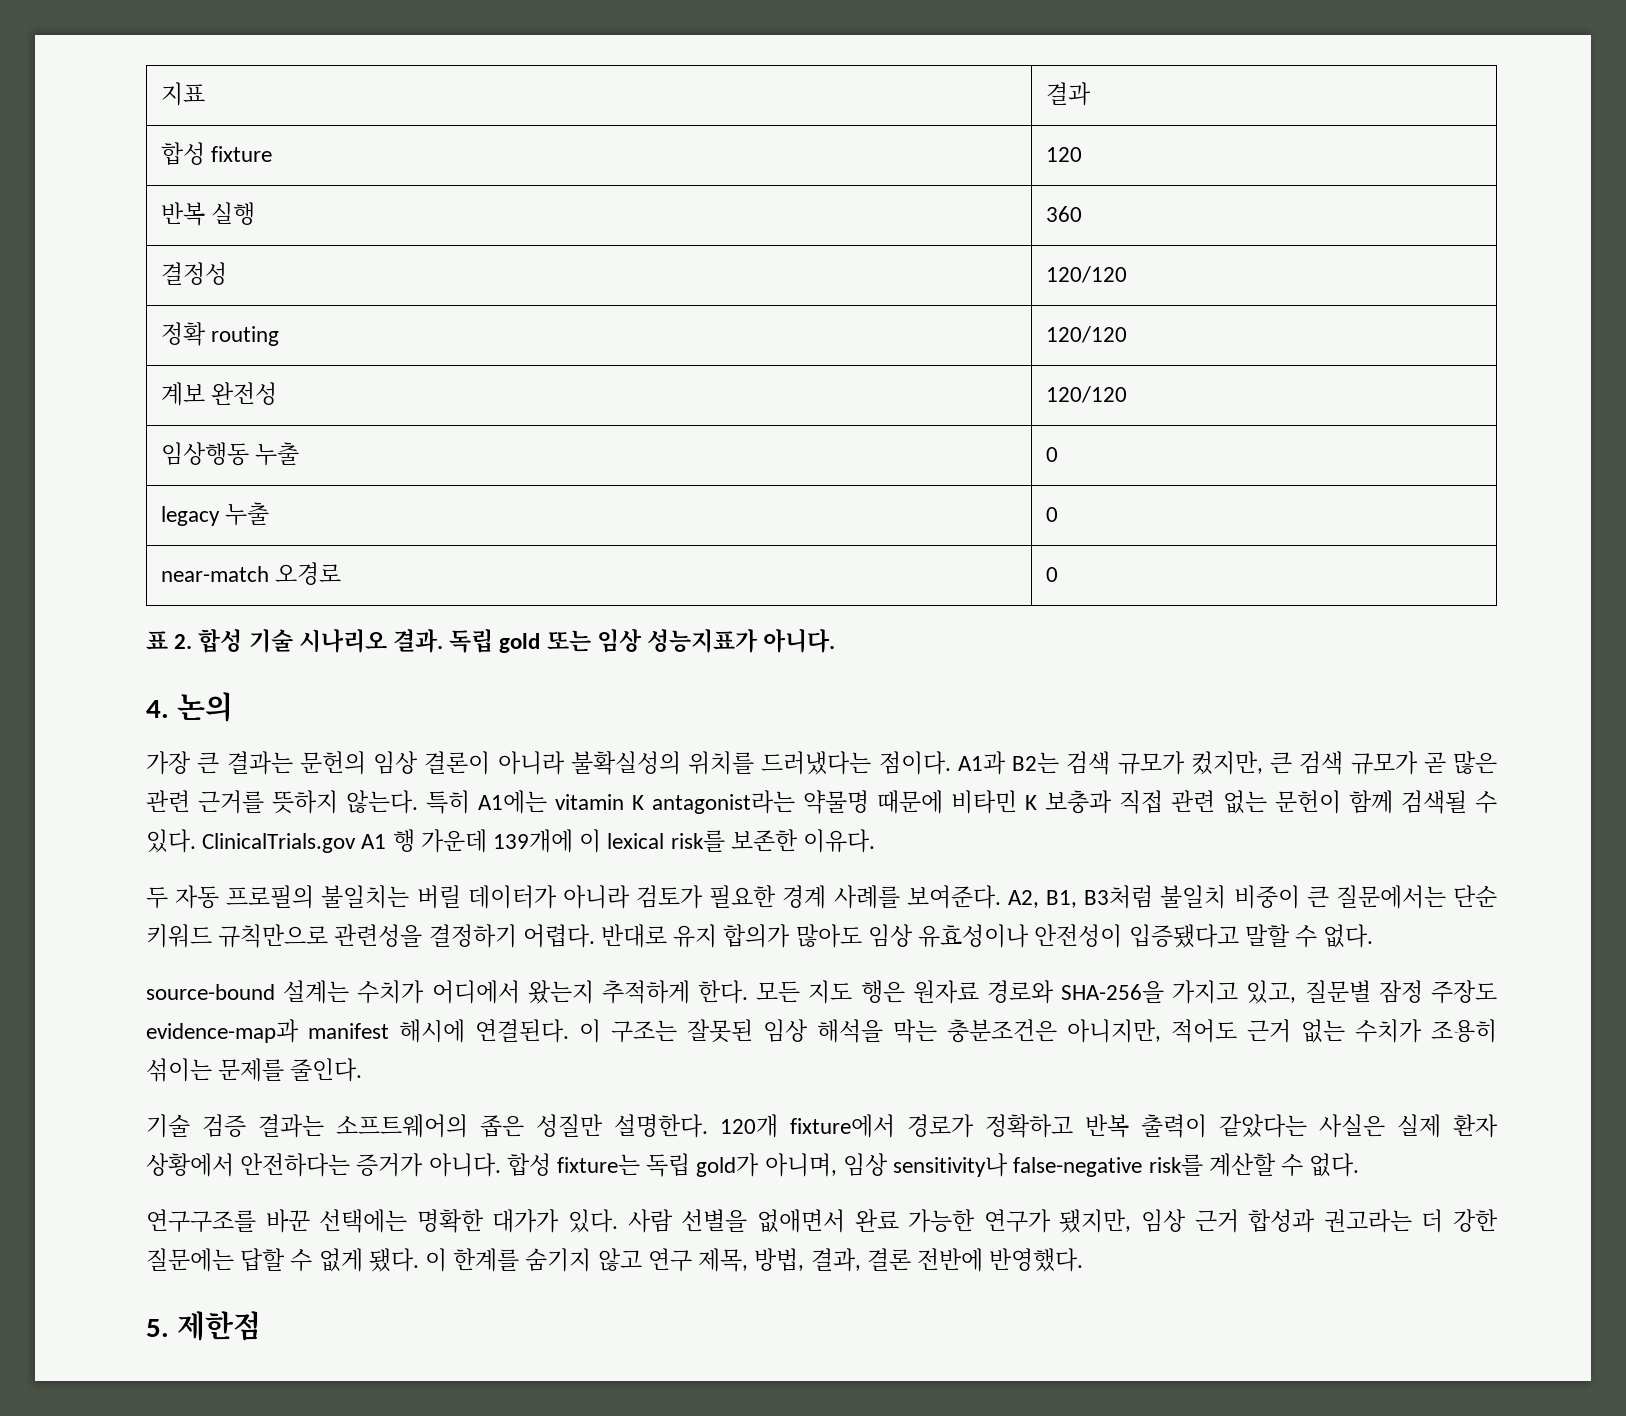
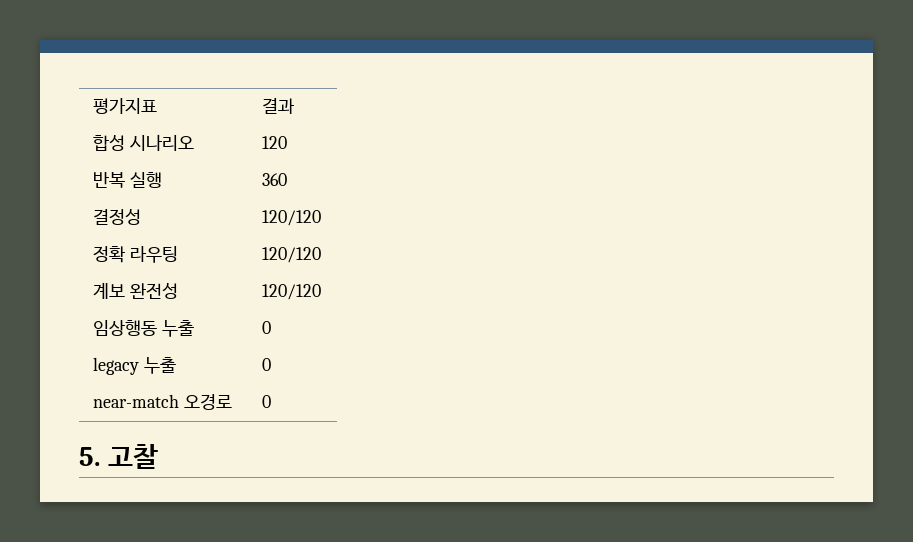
- 지표 | 결과
+ 평가지표 | 결과
- 합성 fixture | 120
+ 합성 시나리오 | 120
- 정확 routing | 120/120
+ 정확 라우팅 | 120/120
- 표 2. 합성 기술 시나리오 결과. 독립 gold 또는 임상 성능지표가 아니다.
- 4. 논의
- 가장 큰 결과는 문헌의 임상 결론이 아니라 불확실성의 위치를 드러냈다는 점이다. A1과 B2는 검색 규모가 컸지만, 큰 검색 규모가 곧 많은 관련 근거를 뜻하지 않는다. 특히 A1에는 vitamin K antagonist라는 약물명 때문에 비타민 K 보충과 직접 관련 없는 문헌이 함께 검색될 수 있다. ClinicalTrials.gov A1 행 가운데 139개에 이 lexical risk를 보존한 이유다.
- 두 자동 프로필의 불일치는 버릴 데이터가 아니라 검토가 필요한 경계 사례를 보여준다. A2, B1, B3처럼 불일치 비중이 큰 질문에서는 단순 키워드 규칙만으로 관련성을 결정하기 어렵다. 반대로 유지 합의가 많아도 임상 유효성이나 안전성이 입증됐다고 말할 수 없다.
- source-bound 설계는 수치가 어디에서 왔는지 추적하게 한다. 모든 지도 행은 원자료 경로와 SHA-256을 가지고 있고, 질문별 잠정 주장도 evidence-map과 manifest 해시에 연결된다. 이 구조는 잘못된 임상 해석을 막는 충분조건은 아니지만, 적어도 근거 없는 수치가 조용히 섞이는 문제를 줄인다.
- 기술 검증 결과는 소프트웨어의 좁은 성질만 설명한다. 120개 fixture에서 경로가 정확하고 반복 출력이 같았다는 사실은 실제 환자 상황에서 안전하다는 증거가 아니다. 합성 fixture는 독립 gold가 아니며, 임상 sensitivity나 false-negative risk를 계산할 수 없다.
- 연구구조를 바꾼 선택에는 명확한 대가가 있다. 사람 선별을 없애면서 완료 가능한 연구가 됐지만, 임상 근거 합성과 권고라는 더 강한 질문에는 답할 수 없게 됐다. 이 한계를 숨기지 않고 연구 제목, 방법, 결과, 결론 전반에 반영했다.
- 5. 제한점
+ 5. 고찰

